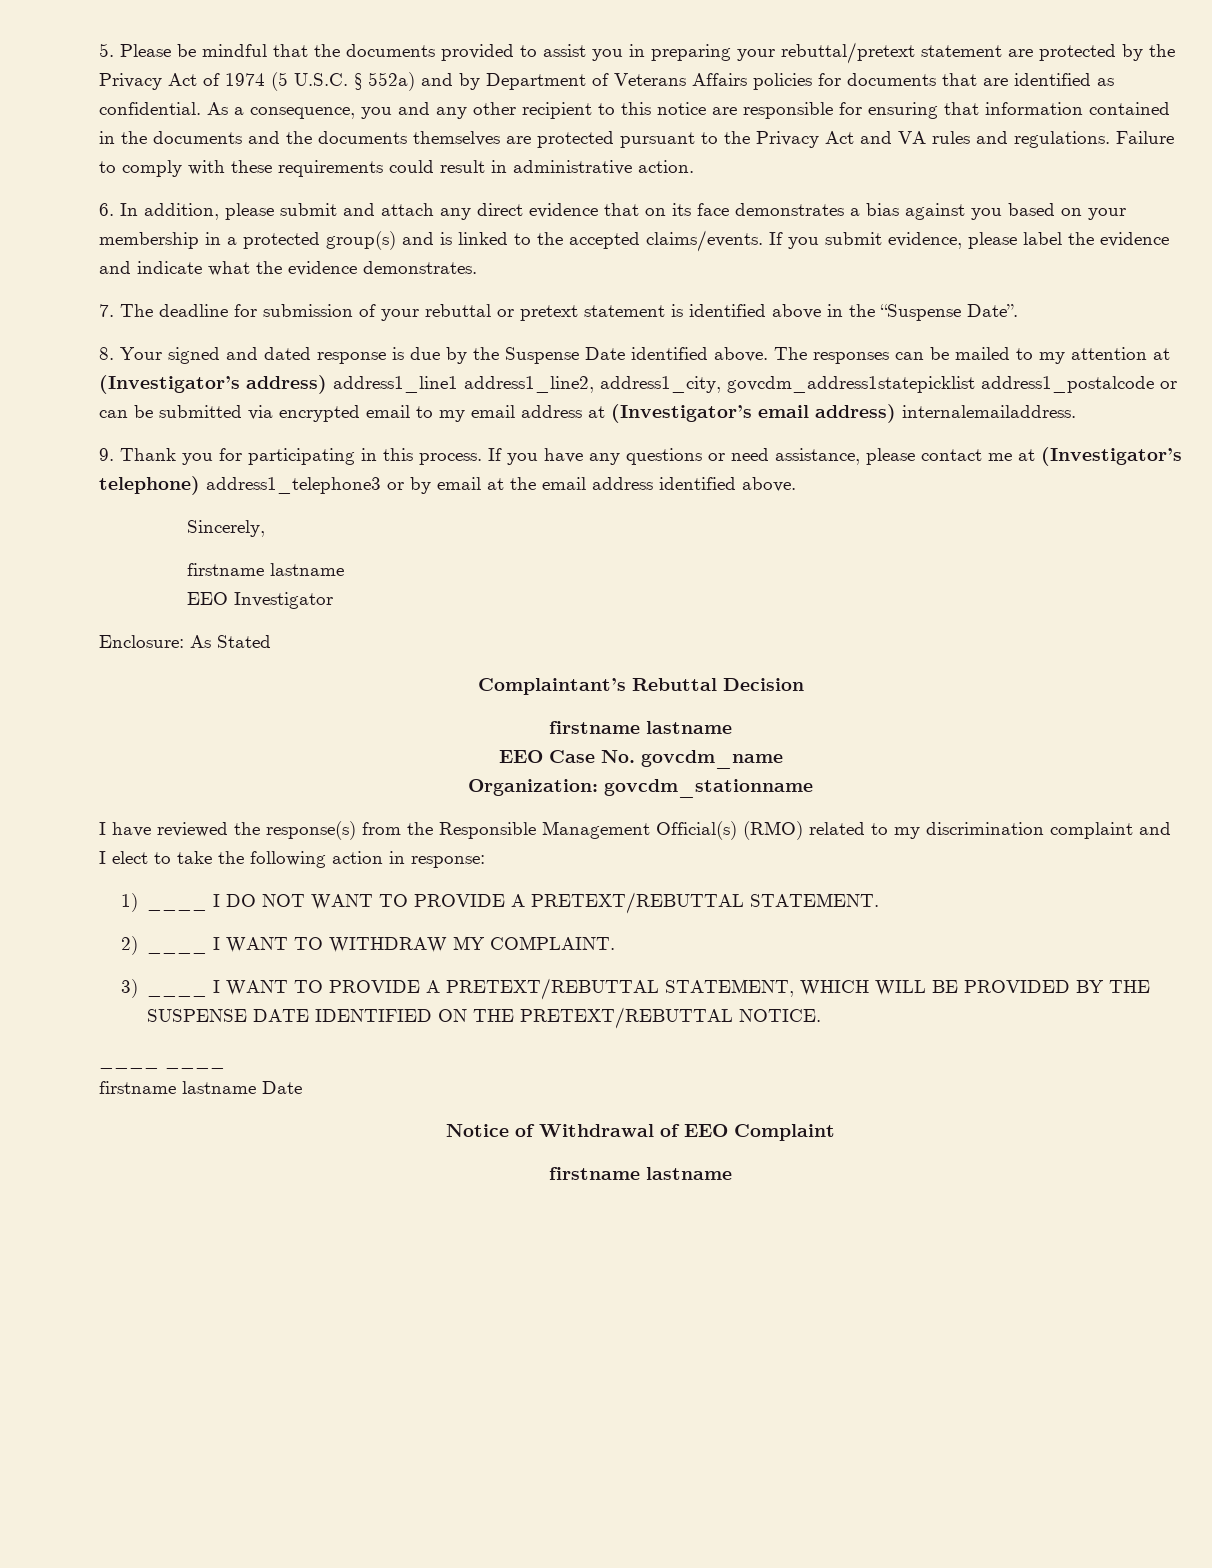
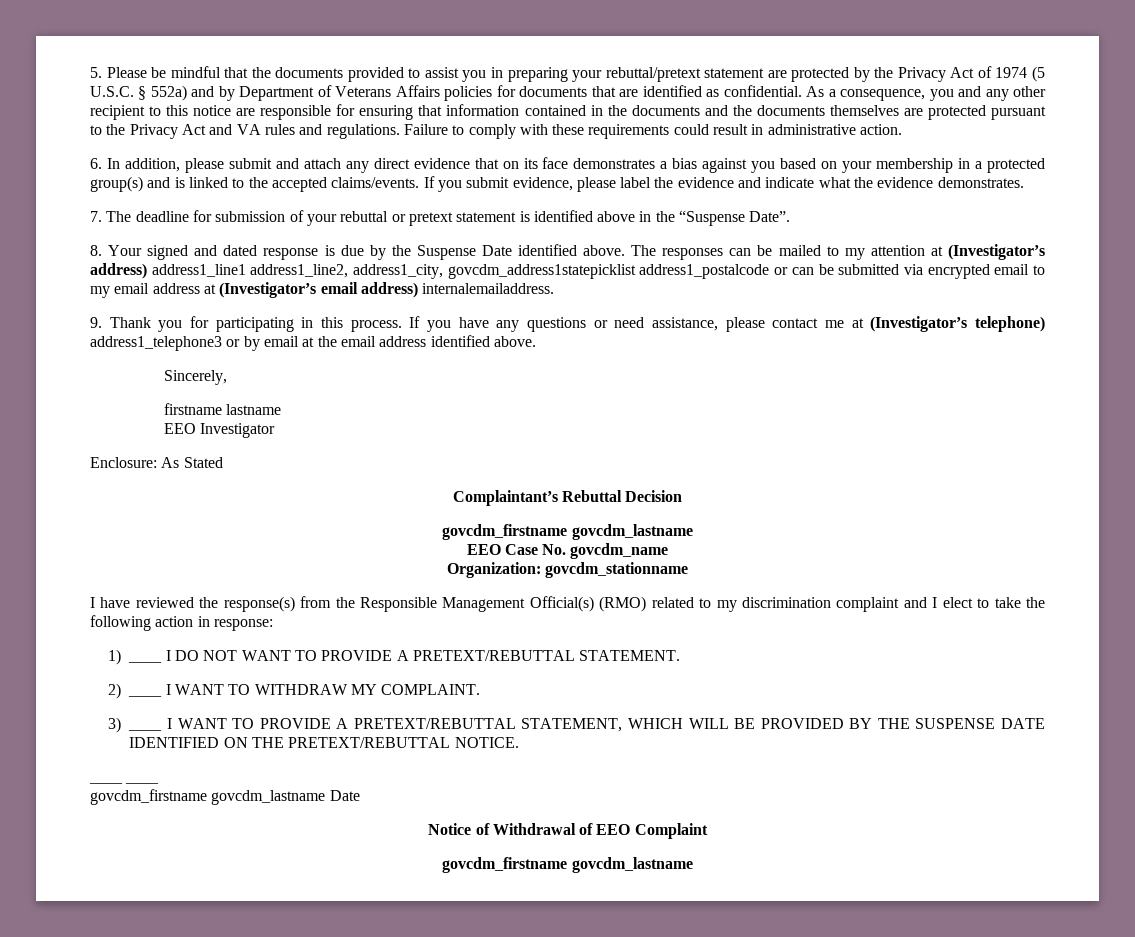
  Complaintant’s Rebuttal Decision
- firstname lastname
+ govcdm_firstname govcdm_lastname
- firstname lastname Date
+ govcdm_firstname govcdm_lastname Date
  Notice of Withdrawal of EEO Complaint
- firstname lastname
+ govcdm_firstname govcdm_lastname

